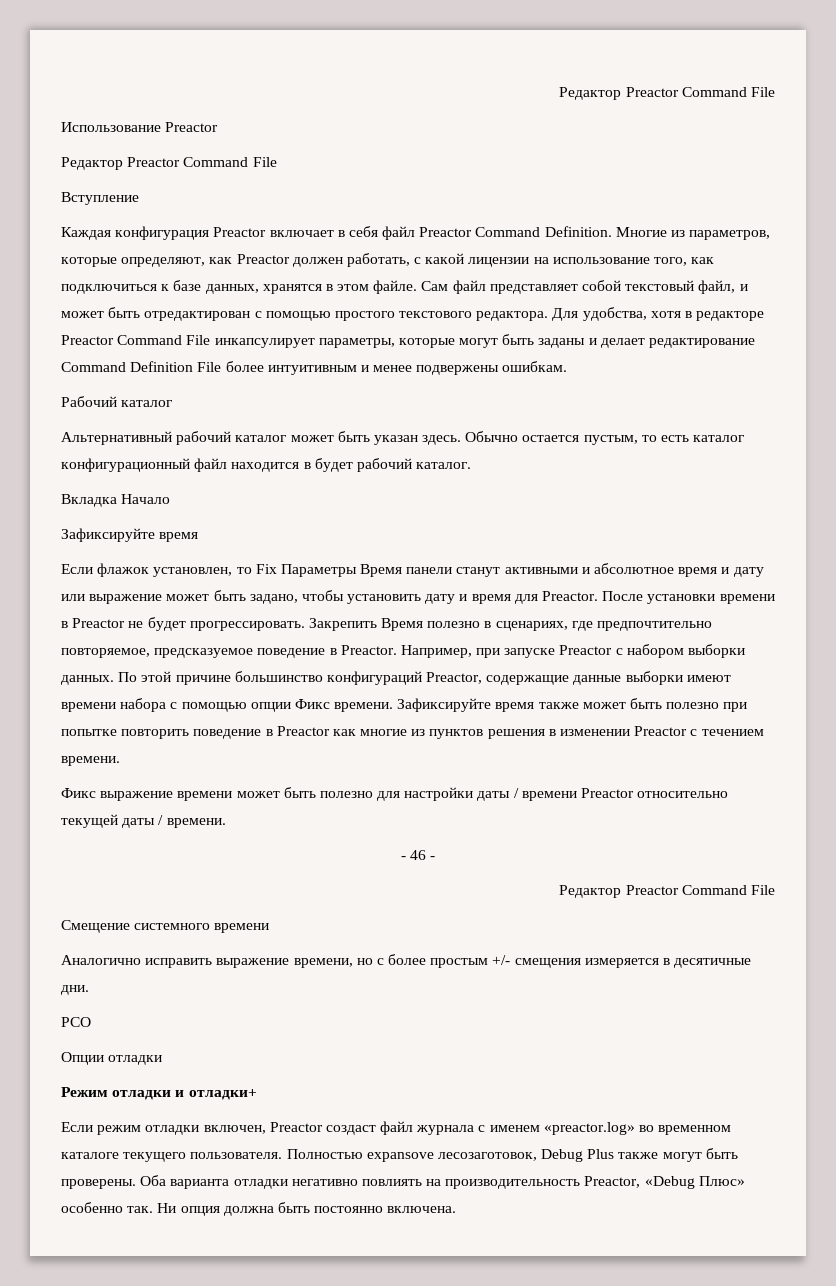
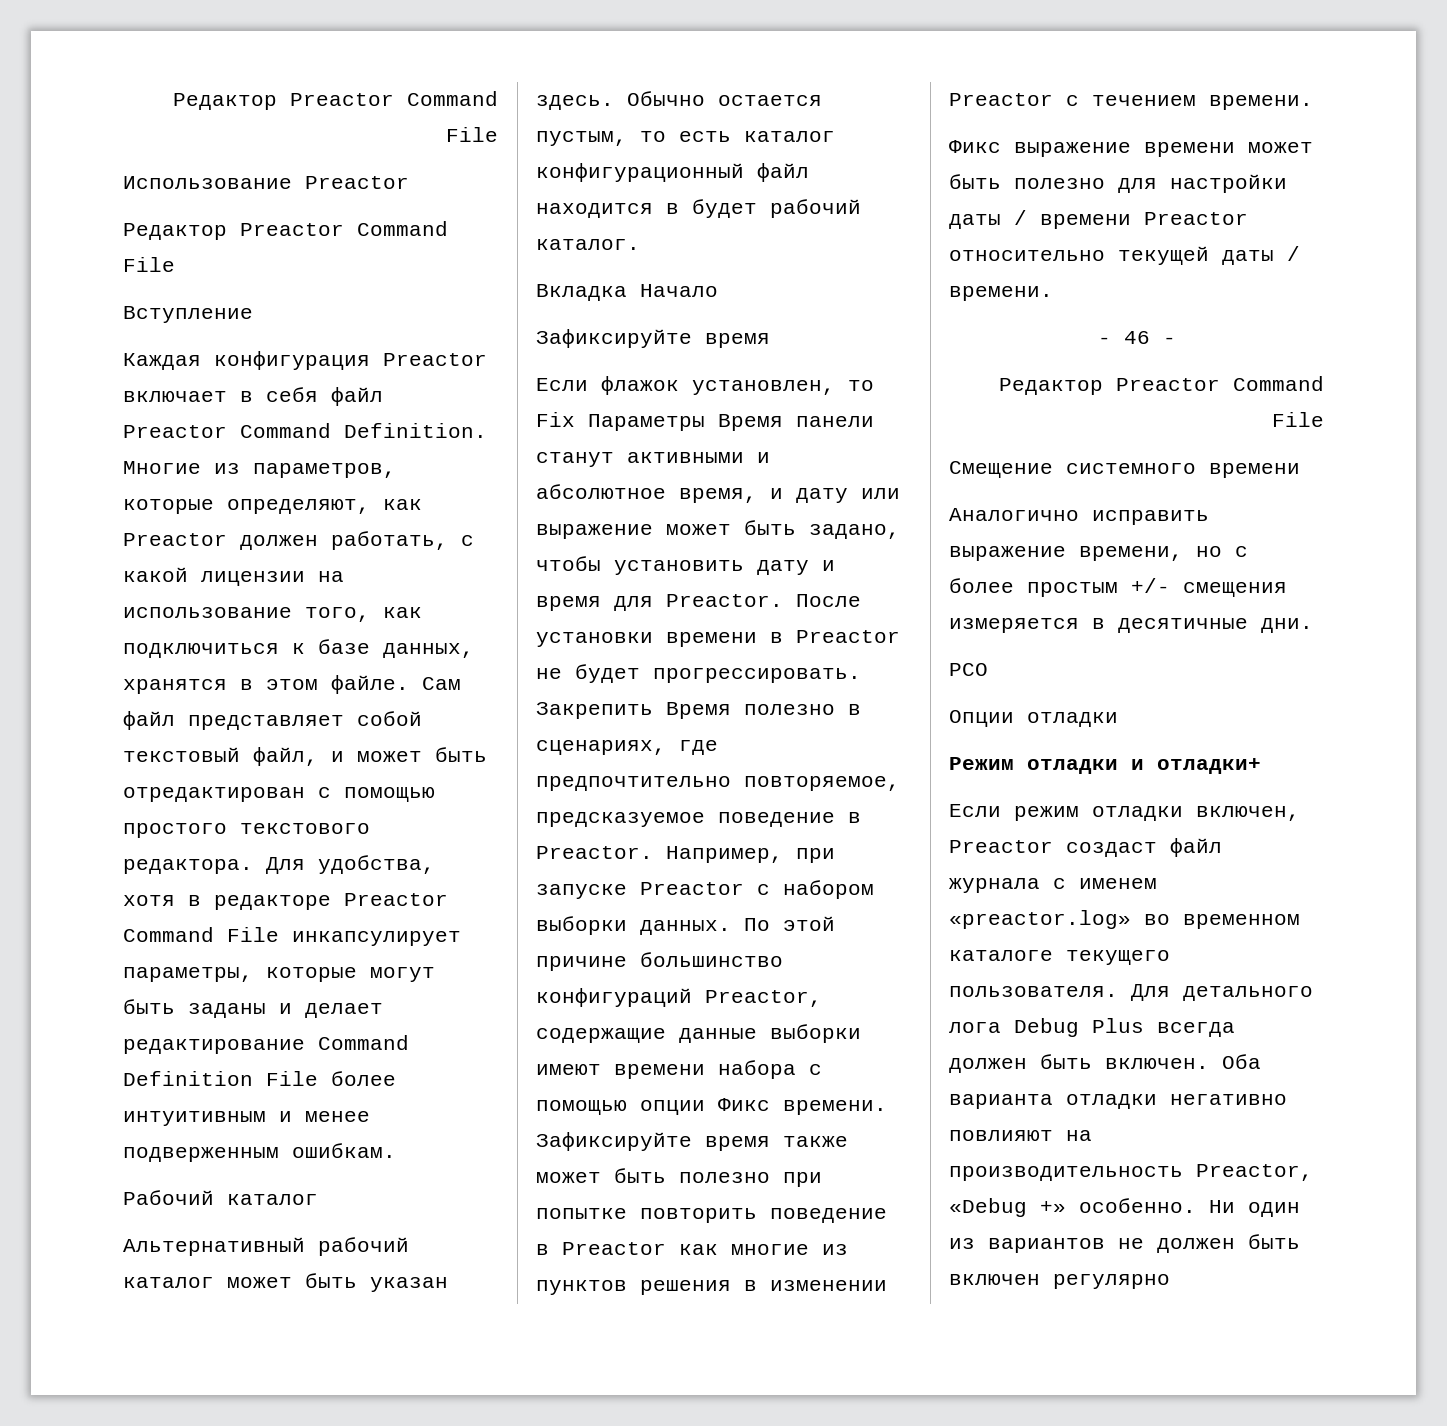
- Для удобства, хотя в редакторе Preactor Command File инкапсулирует параметры, которые могут быть заданы и делает редактирование Command Definition File более интуитивным и менее подвержены ошибкам.
+ Для удобства, хотя в редакторе Preactor Command File инкапсулирует параметры, которые могут быть заданы и делает редактирование Command Definition File более интуитивным и менее подверженным ошибкам.
- Если флажок установлен, то Fix Параметры Время панели станут активными и абсолютное время и дату или выражение может быть задано, чтобы установить дату и время для Preactor.
+ Если флажок установлен, то Fix Параметры Время панели станут активными и абсолютное время, и дату или выражение может быть задано, чтобы установить дату и время для Preactor.
- Полностью expansove лесозаготовок, Debug Plus также могут быть проверены.
+ Для детального лога Debug Plus всегда должен быть включен.
- Оба варианта отладки негативно повлиять на производительность Preactor, «Debug Плюс» особенно так. Ни опция должна быть постоянно включена.
+ Оба варианта отладки негативно повлияют на производительность Preactor, «Debug +» особенно. Ни один из вариантов не должен быть включен регулярно

